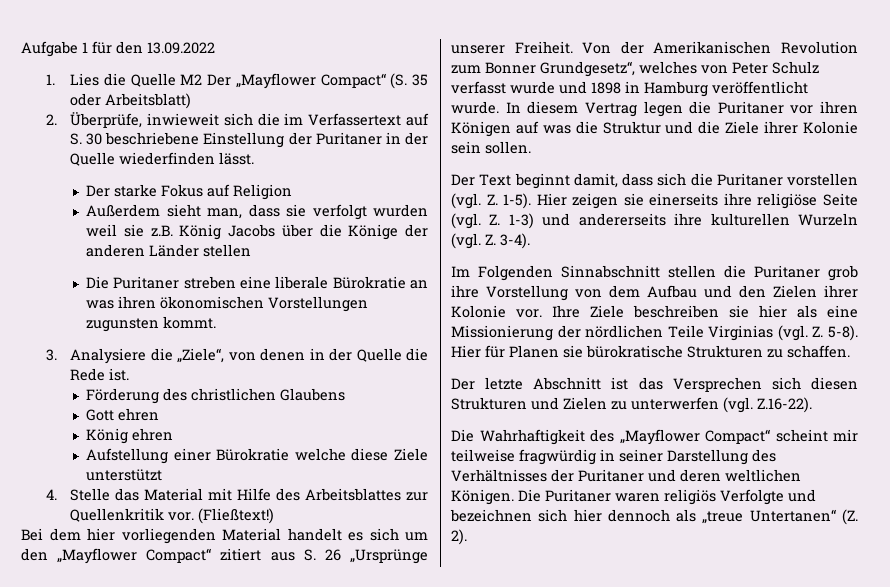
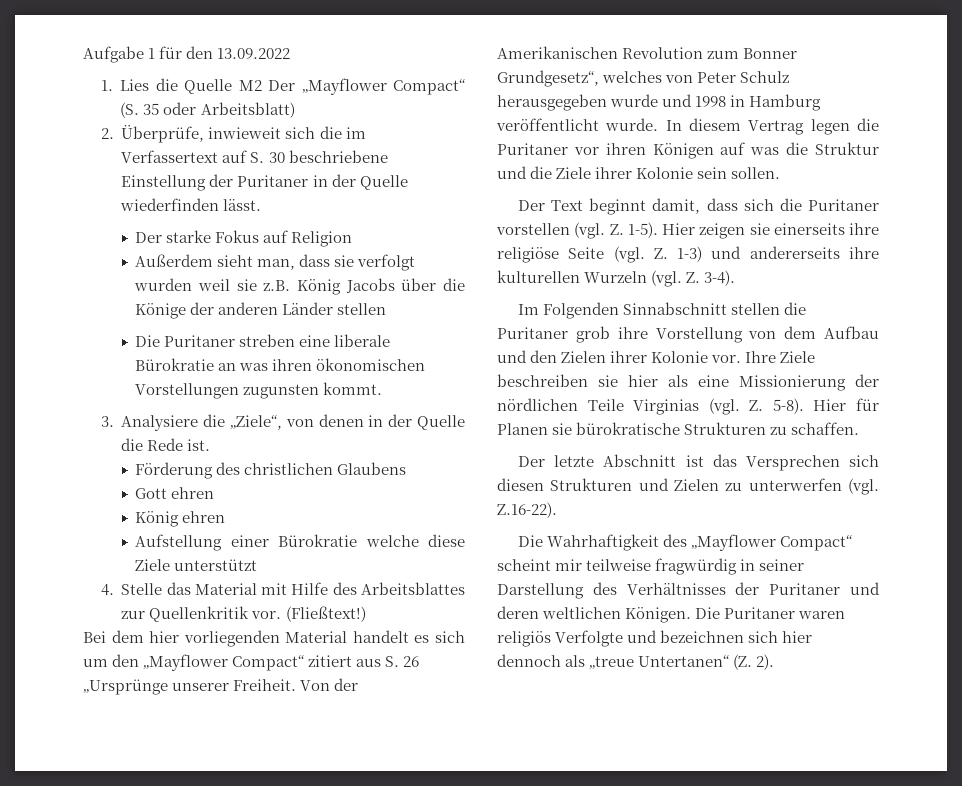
- Von der Amerikanischen Revolution zum Bonner Grundgesetz“, welches von Peter Schulz verfasst wurde und 1898 in Hamburg veröffentlicht wurde.
+ Von der Amerikanischen Revolution zum Bonner Grundgesetz“, welches von Peter Schulz herausgegeben wurde und 1998 in Hamburg veröffentlicht wurde.

